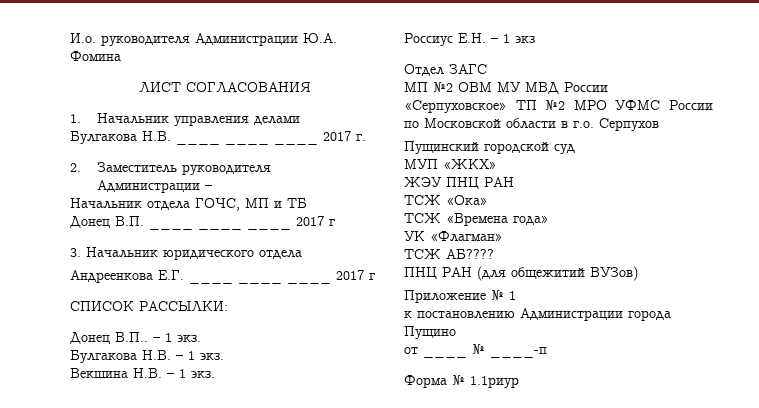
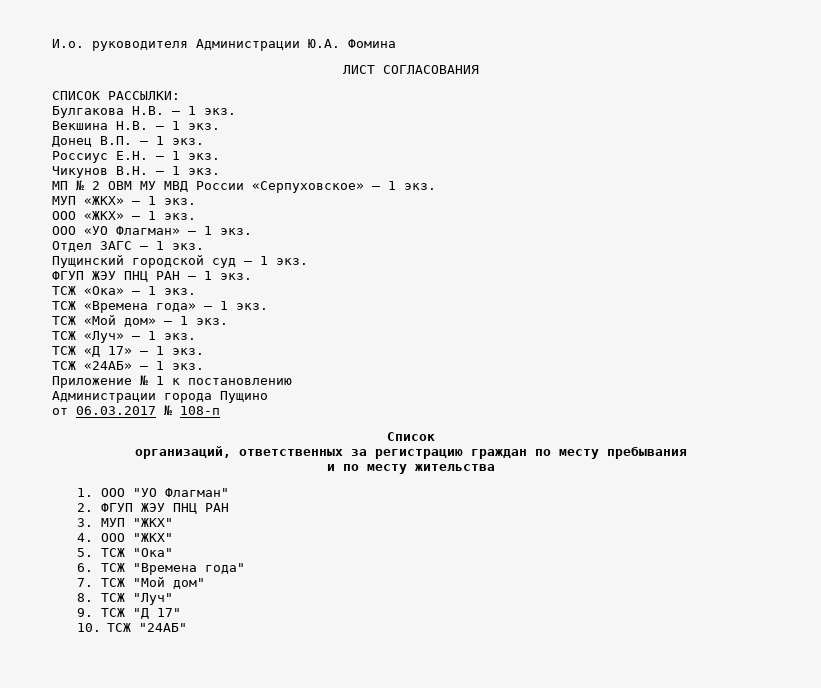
- 1. Начальник управления делами
- Булгакова Н.В. ____ ____ ____ 2017 г.
- 2. Заместитель руководителя Администрации –
- Начальник отдела ГОЧС, МП и ТБ
- Донец В.П. ____ ____ ____ 2017 г
- 3. Начальник юридического отдела
- Андреенкова Е.Г. ____ ____ ____ 2017 г
  СПИСОК РАССЫЛКИ:
- Донец В.П.. – 1 экз.
+ Донец В.П. – 1 экз.
- Россиус Е.Н. – 1 экз
- Отдел ЗАГС
- МП №2 ОВМ МУ МВД России «Серпуховское» ТП №2 МРО УФМС России по Московской области в г.о. Серпухов
+ Россиус Е.Н. – 1 экз.
+ Чикунов В.Н. – 1 экз.
+ МП № 2 ОВМ МУ МВД России «Серпуховское» – 1 экз.
+ МУП «ЖКХ» – 1 экз.
+ ООО «ЖКХ» – 1 экз.
+ ООО «УО Флагман» – 1 экз.
+ Отдел ЗАГС – 1 экз.
- Пущинский городской суд
- МУП «ЖКХ»
- ЖЭУ ПНЦ РАН
+ Пущинский городской суд – 1 экз.
+ ФГУП ЖЭУ ПНЦ РАН – 1 экз.
- ТСЖ «Ока»
+ ТСЖ «Ока» – 1 экз.
- ТСЖ «Времена года»
- УК «Флагман»
- ТСЖ АБ????
- ПНЦ РАН (для общежитий ВУЗов)
+ ТСЖ «Времена года» – 1 экз.
+ ТСЖ «Мой дом» – 1 экз.
+ ТСЖ «Луч» – 1 экз.
+ ТСЖ «Д 17» – 1 экз.
+ ТСЖ «24АБ» – 1 экз.
- Приложение № 1
- к постановлению Администрации города Пущино
+ Приложение № 1 к постановлению
+ Администрации города Пущино
- от ____ № ____-п
- Форма № 1.1риур
+ от 06.03.2017 № 108-п
+ Список
+ организаций, ответственных за регистрацию граждан по месту пребывания
+ и по месту жительства
+ 1. ООО "УО Флагман"
+ 2. ФГУП ЖЭУ ПНЦ РАН
+ 3. МУП "ЖКХ"
+ 4. ООО "ЖКХ"
+ 5. ТСЖ "Ока"
+ 6. ТСЖ "Времена года"
+ 7. ТСЖ "Мой дом"
+ 8. ТСЖ "Луч"
+ 9. ТСЖ "Д 17"
+ 10. ТСЖ "24АБ"

